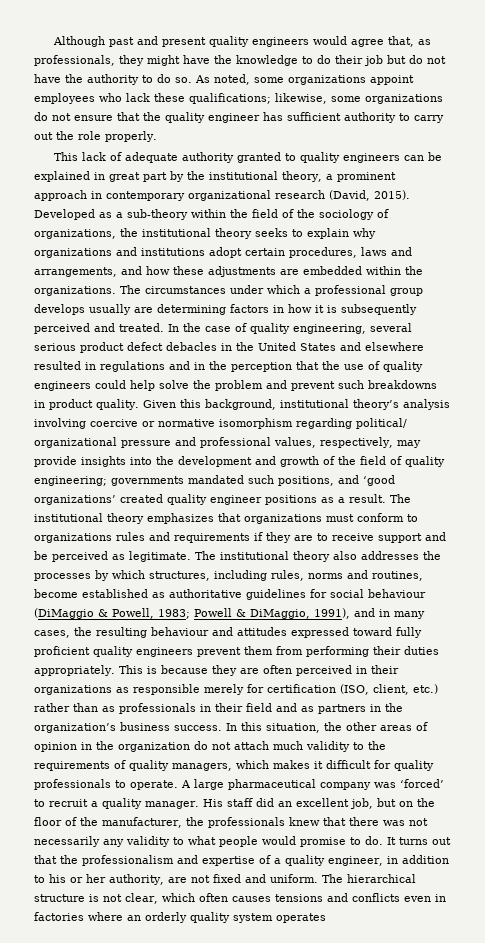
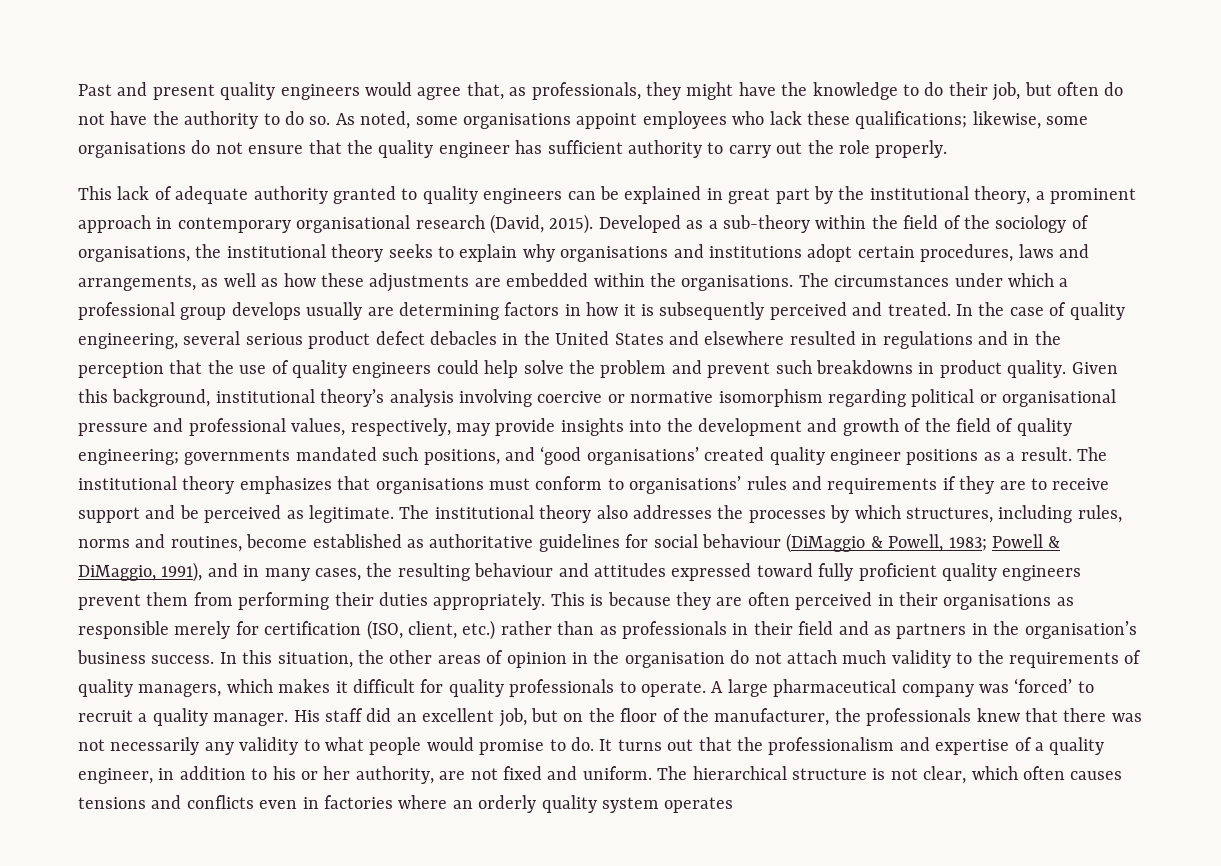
- Although past and present quality engineers would agree that, as professionals, they might have the knowledge to do their job but do not have the authority to do so.
+ Past and present quality engineers would agree that, as professionals, they might have the knowledge to do their job, but often do not have the authority to do so.
- As noted, some organizations appoint employees who lack these qualifications; likewise, some organizations do not ensure that the quality engineer has sufficient authority to carry out the role properly.
+ As noted, some organisations appoint employees who lack these qualifications; likewise, some organisations do not ensure that the quality engineer has sufficient authority to carry out the role properly.
- This lack of adequate authority granted to quality engineers can be explained in great part by the institutional theory, a prominent approach in contemporary organizational research (David, 2015).
+ This lack of adequate authority granted to quality engineers can be explained in great part by the institutional theory, a prominent approach in contemporary organisational research (David, 2015).
- Developed as a sub-theory within the field of the sociology of organizations, the institutional theory seeks to explain why organizations and institutions adopt certain procedures, laws and arrangements, and how these adjustments are embedded within the organizations.
+ Developed as a sub-theory within the field of the sociology of organisations, the institutional theory seeks to explain why organisations and institutions adopt certain procedures, laws and arrangements, as well as how these adjustments are embedded within the organisations.
- Given this background, institutional theory’s analysis involving coercive or normative isomorphism regarding political/ organizational pressure and professional values, respectively, may provide insights into the development and growth of the field of quality engineering; governments mandated such positions, and ‘good organizations’ created quality engineer positions as a result.
+ Given this background, institutional theory’s analysis involving coercive or normative isomorphism regarding political or organisational pressure and professional values, respectively, may provide insights into the development and growth of the field of quality engineering; governments mandated such positions, and ‘good organisations’ created quality engineer positions as a result.
- The institutional theory emphasizes that organizations must conform to organizations rules and requirements if they are to receive support and be perceived as legitimate.
+ The institutional theory emphasizes that organisations must conform to organisations’ rules and requirements if they are to receive support and be perceived as legitimate.
- This is because they are often perceived in their organizations as responsible merely for certification (ISO, client, etc.) rather than as professionals in their field and as partners in the organization’s business success.
+ This is because they are often perceived in their organisations as responsible merely for certification (ISO, client, etc.) rather than as professionals in their field and as partners in the organisation’s business success.
- In this situation, the other areas of opinion in the organization do not attach much validity to the requirements of quality managers, which makes it difficult for quality professionals to operate.
+ In this situation, the other areas of opinion in the organisation do not attach much validity to the requirements of quality managers, which makes it difficult for quality professionals to operate.

